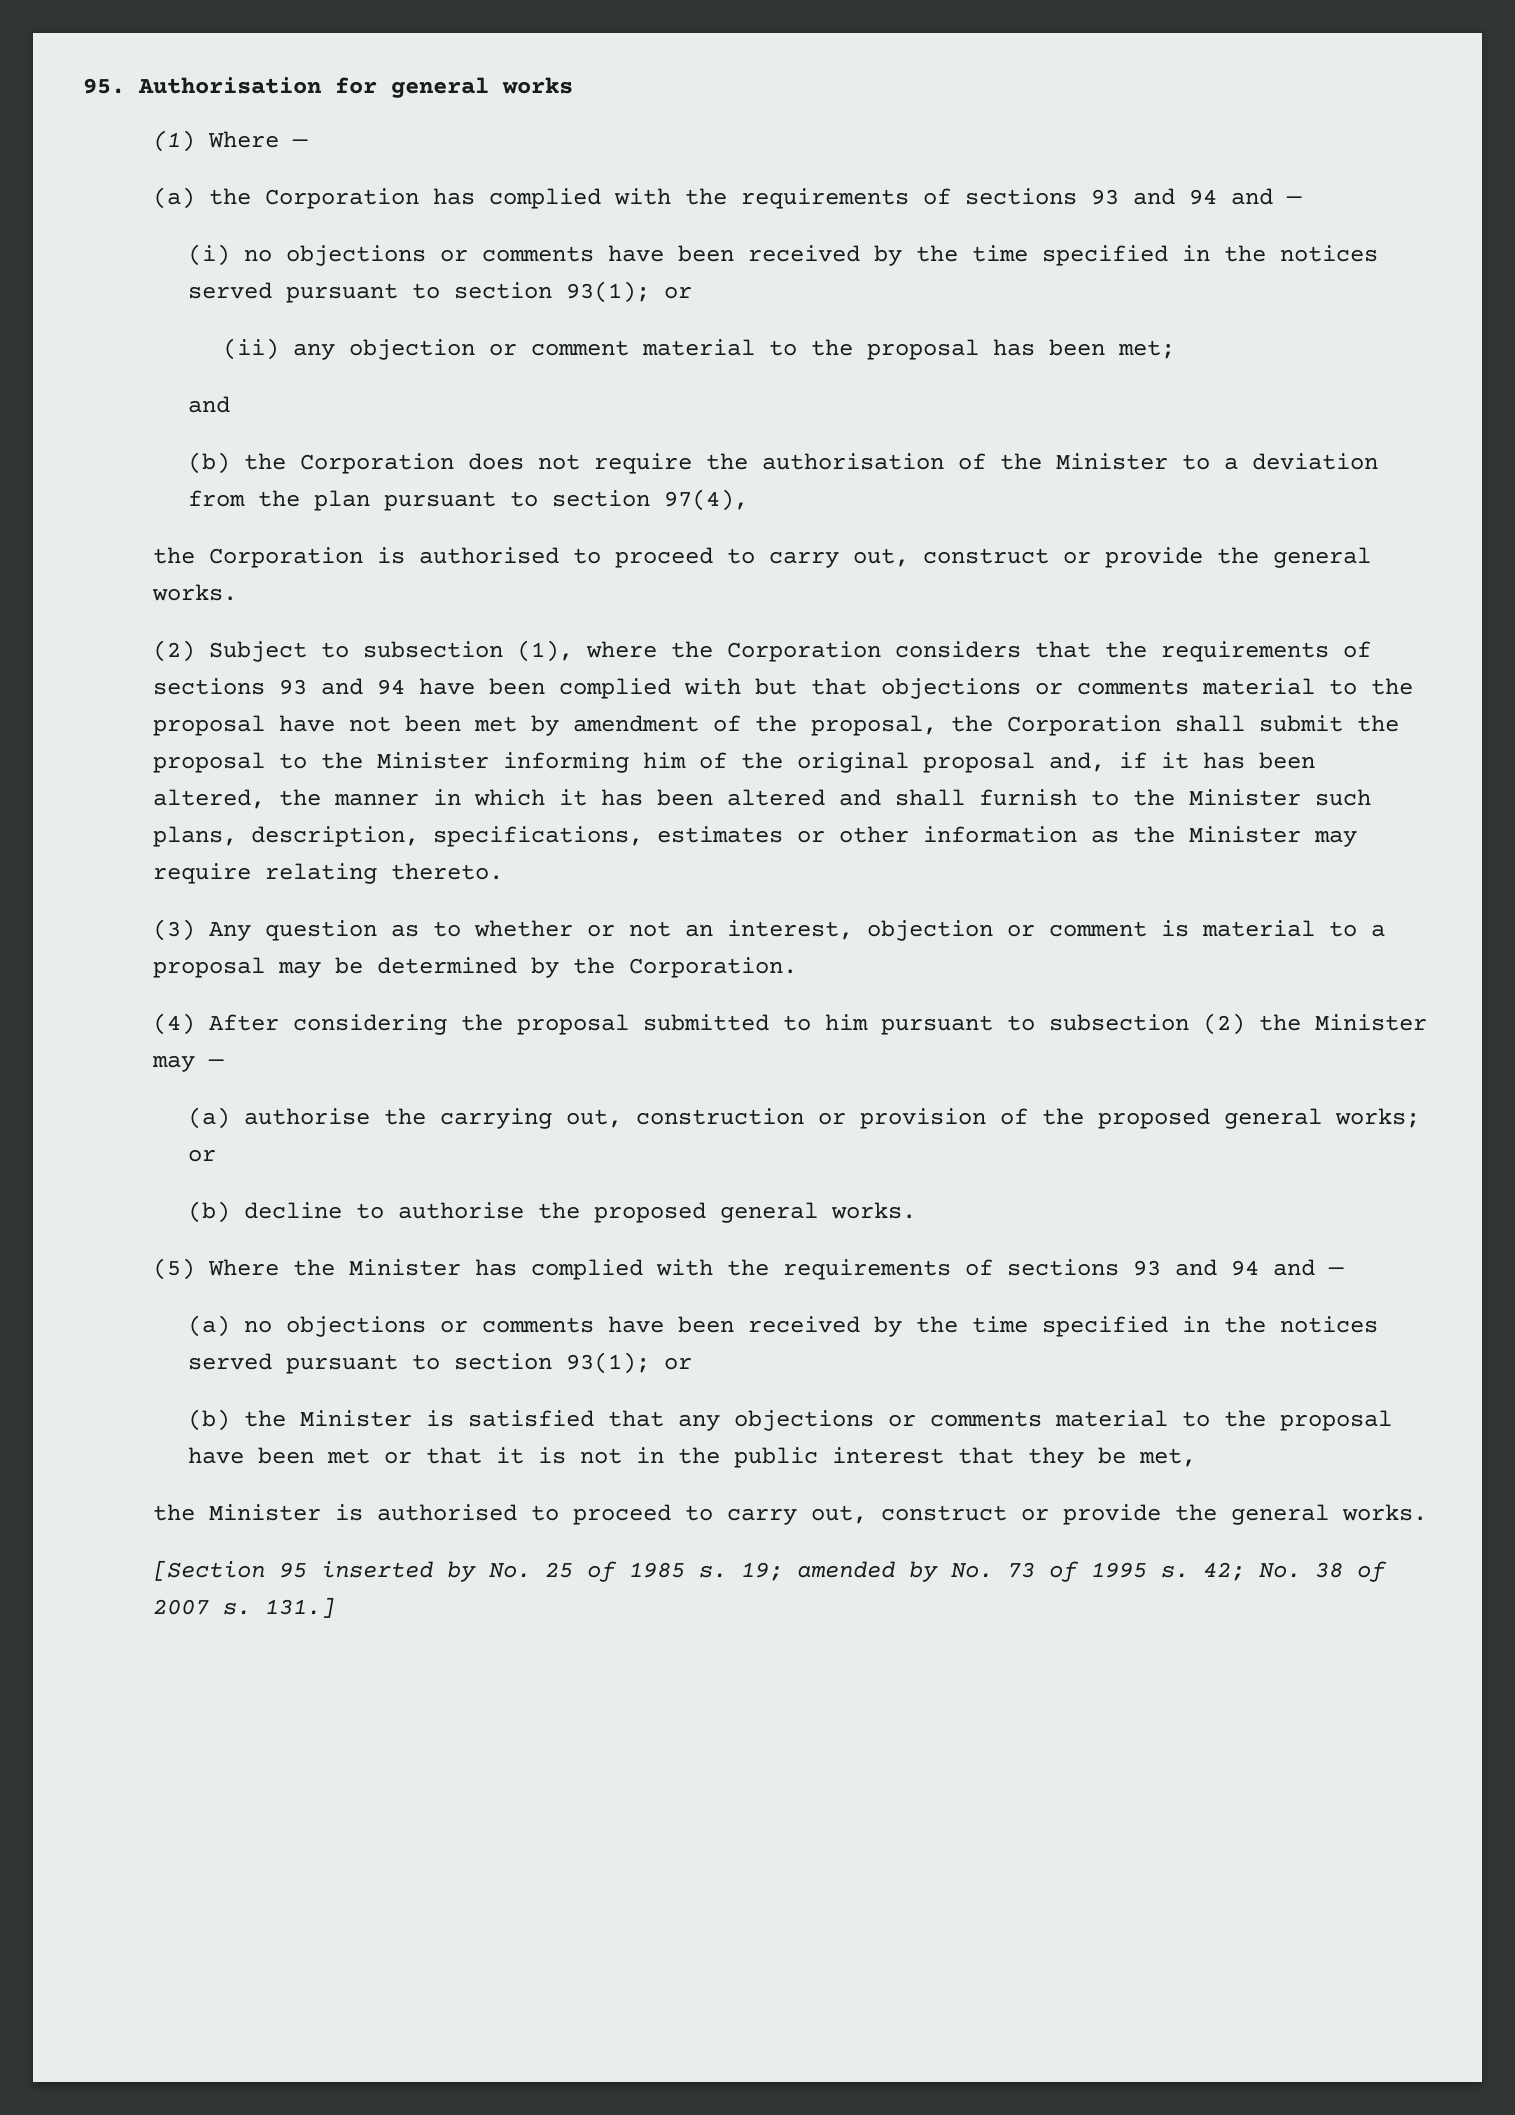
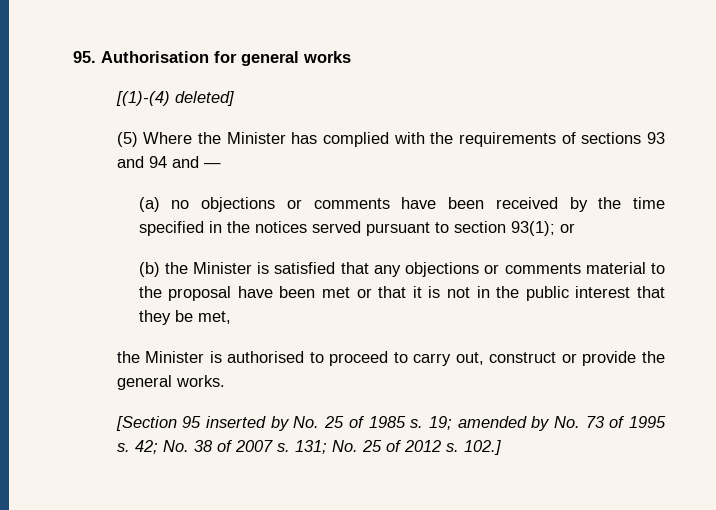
- (1) Where —
- (a) the Corporation has complied with the requirements of sections 93 and 94 and —
- (i) no objections or comments have been received by the time specified in the notices served pursuant to section 93(1); or
- (ii) any objection or comment material to the proposal has been met;
- and
- (b) the Corporation does not require the authorisation of the Minister to a deviation from the plan pursuant to section 97(4),
- the Corporation is authorised to proceed to carry out, construct or provide the general works.
- (2) Subject to subsection (1), where the Corporation considers that the requirements of sections 93 and 94 have been complied with but that objections or comments material to the proposal have not been met by amendment of the proposal, the Corporation shall submit the proposal to the Minister informing him of the original proposal and, if it has been altered, the manner in which it has been altered and shall furnish to the Minister such plans, description, specifications, estimates or other information as the Minister may require relating thereto.
- (3) Any question as to whether or not an interest, objection or comment is material to a proposal may be determined by the Corporation.
- (4) After considering the proposal submitted to him pursuant to subsection (2) the Minister may —
- (a) authorise the carrying out, construction or provision of the proposed general works; or
- (b) decline to authorise the proposed general works.
+ [(1)-(4) deleted]
- 131.]
+ 131; No. 25 of 2012 s. 102.]

